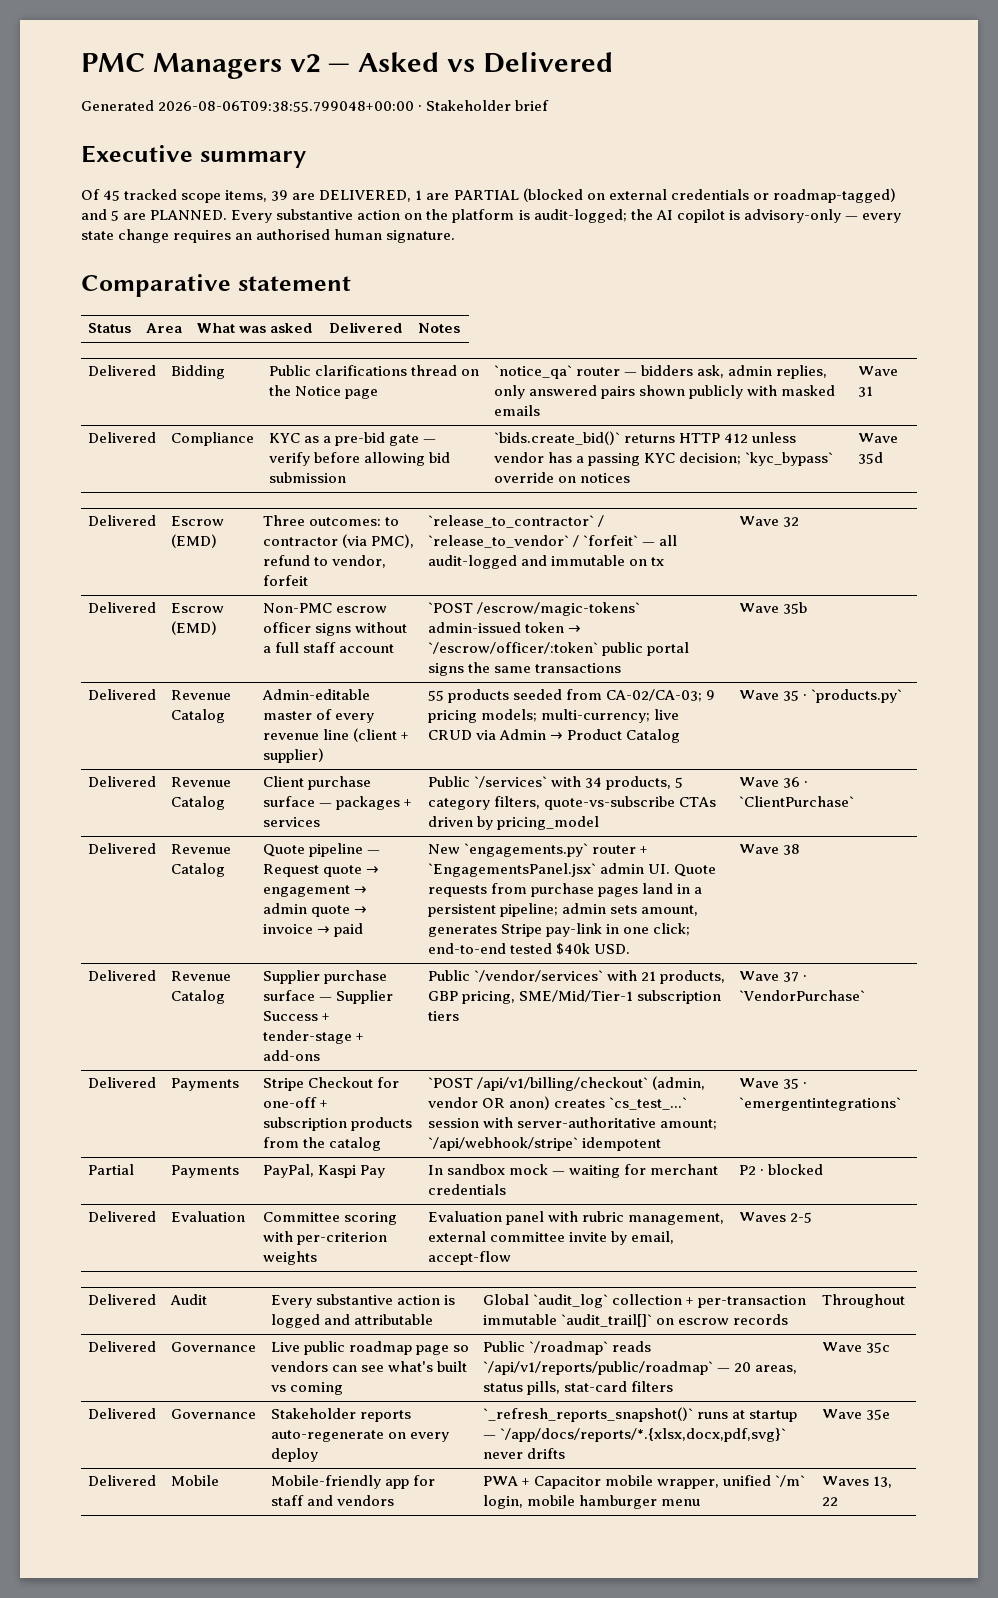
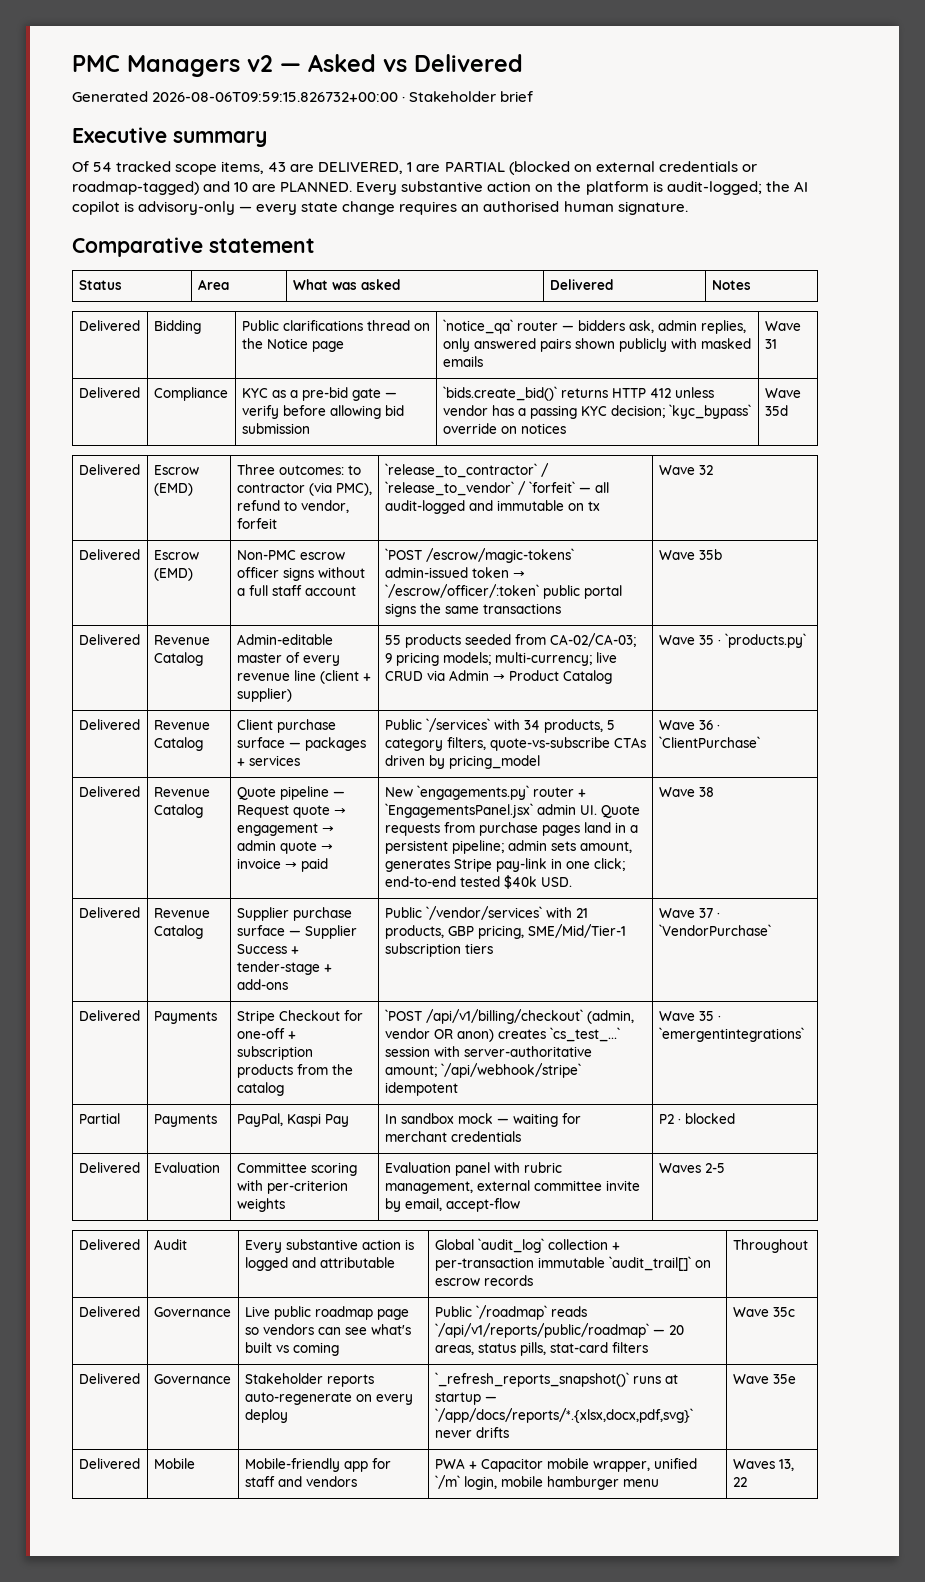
- Generated 2026-08-06T09:38:55.799048+00:00 · Stakeholder brief
+ Generated 2026-08-06T09:59:15.826732+00:00 · Stakeholder brief
- Of 45 tracked scope items, 39 are DELIVERED, 1 are PARTIAL (blocked on external credentials or roadmap-tagged) and 5 are PLANNED.
+ Of 54 tracked scope items, 43 are DELIVERED, 1 are PARTIAL (blocked on external credentials or roadmap-tagged) and 10 are PLANNED.

